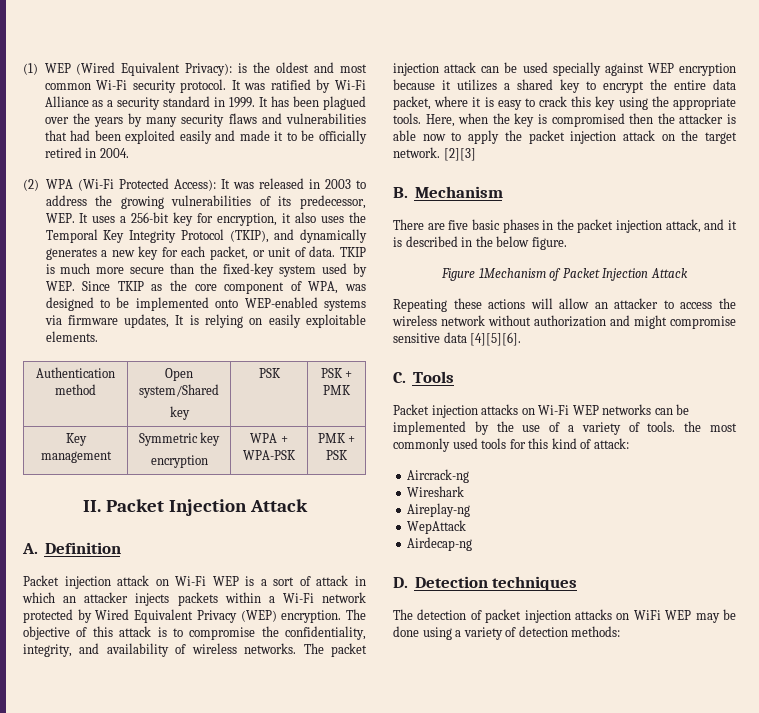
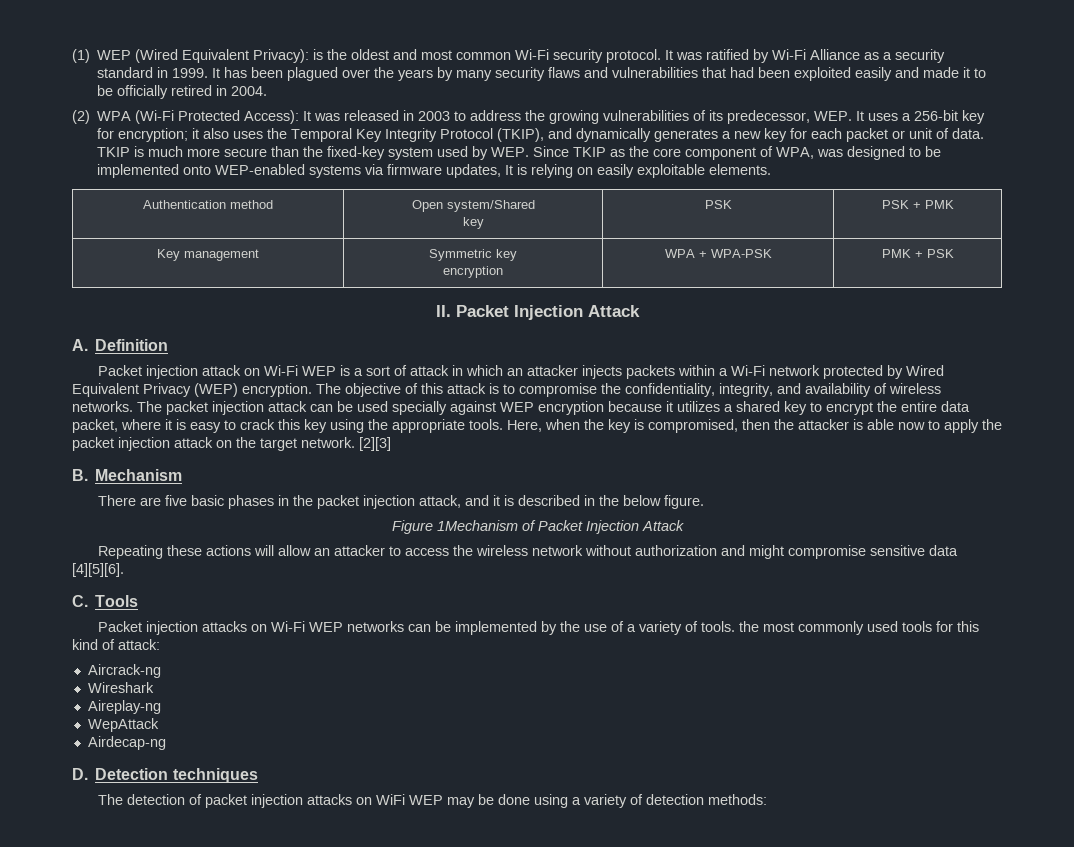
- (2) WPA (Wi-Fi Protected Access): It was released in 2003 to address the growing vulnerabilities of its predecessor, WEP. It uses a 256-bit key for encryption, it also uses the Temporal Key Integrity Protocol (TKIP), and dynamically generates a new key for each packet, or unit of data.
+ (2) WPA (Wi-Fi Protected Access): It was released in 2003 to address the growing vulnerabilities of its predecessor, WEP. It uses a 256-bit key for encryption; it also uses the Temporal Key Integrity Protocol (TKIP), and dynamically generates a new key for each packet or unit of data.
- Here, when the key is compromised then the attacker is able now to apply the packet injection attack on the target network.
+ Here, when the key is compromised, then the attacker is able now to apply the packet injection attack on the target network.

